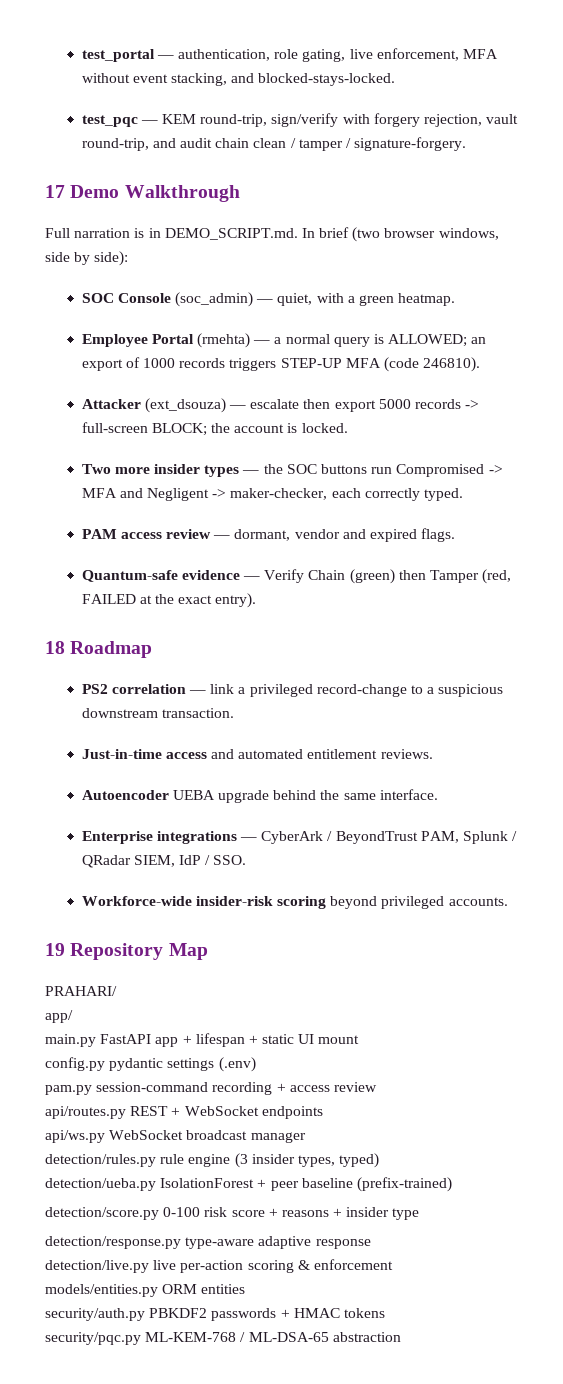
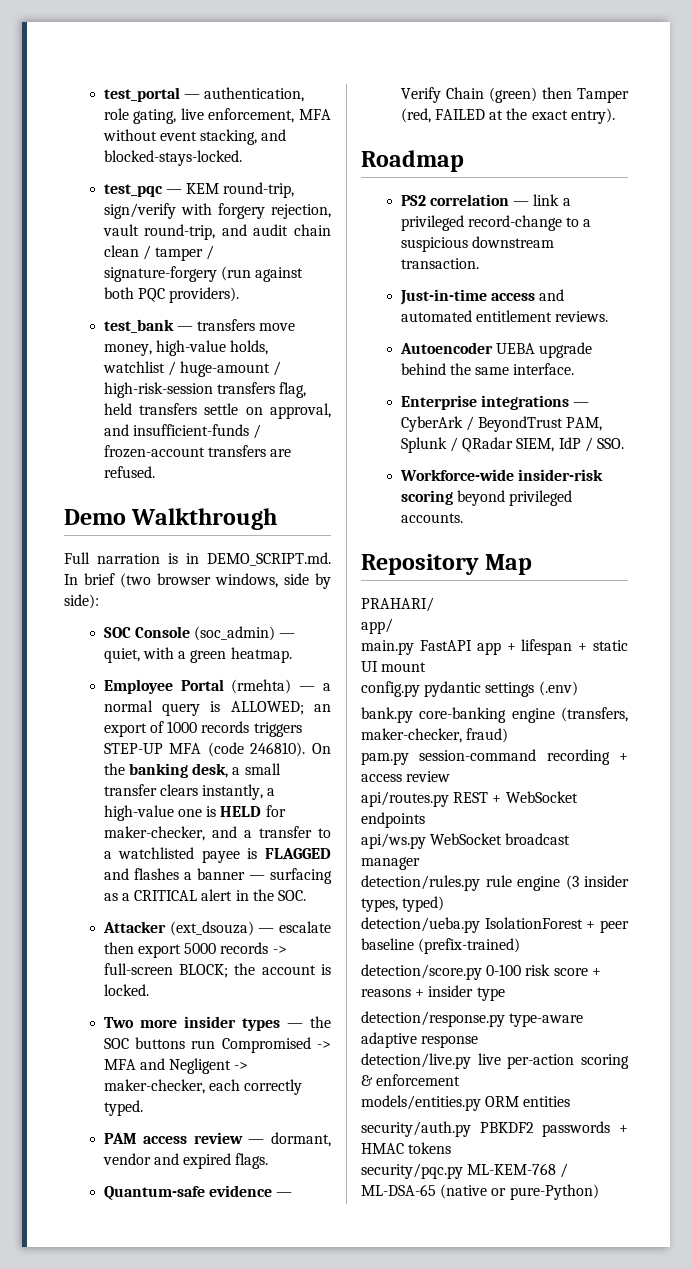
- test_pqc — KEM round-trip, sign/verify with forgery rejection, vault round-trip, and audit chain clean / tamper / signature-forgery.
- 17 Demo Walkthrough
+ test_pqc — KEM round-trip, sign/verify with forgery rejection, vault round-trip, and audit chain clean / tamper / signature-forgery (run against both PQC providers).
+ test_bank — transfers move money, high-value holds, watchlist / huge-amount / high-risk-session transfers flag, held transfers settle on approval, and insufficient-funds / frozen-account transfers are refused.
+ Demo Walkthrough
+ On the banking desk, a small transfer clears instantly, a high-value one is HELD for maker-checker, and a transfer to a watchlisted payee is FLAGGED and flashes a banner — surfacing as a CRITICAL alert in the SOC.
- 18 Roadmap
+ Roadmap
- 19 Repository Map
+ Repository Map
+ bank.py core-banking engine (transfers, maker-checker, fraud)
- security/pqc.py ML-KEM-768 / ML-DSA-65 abstraction
+ security/pqc.py ML-KEM-768 / ML-DSA-65 (native or pure-Python)

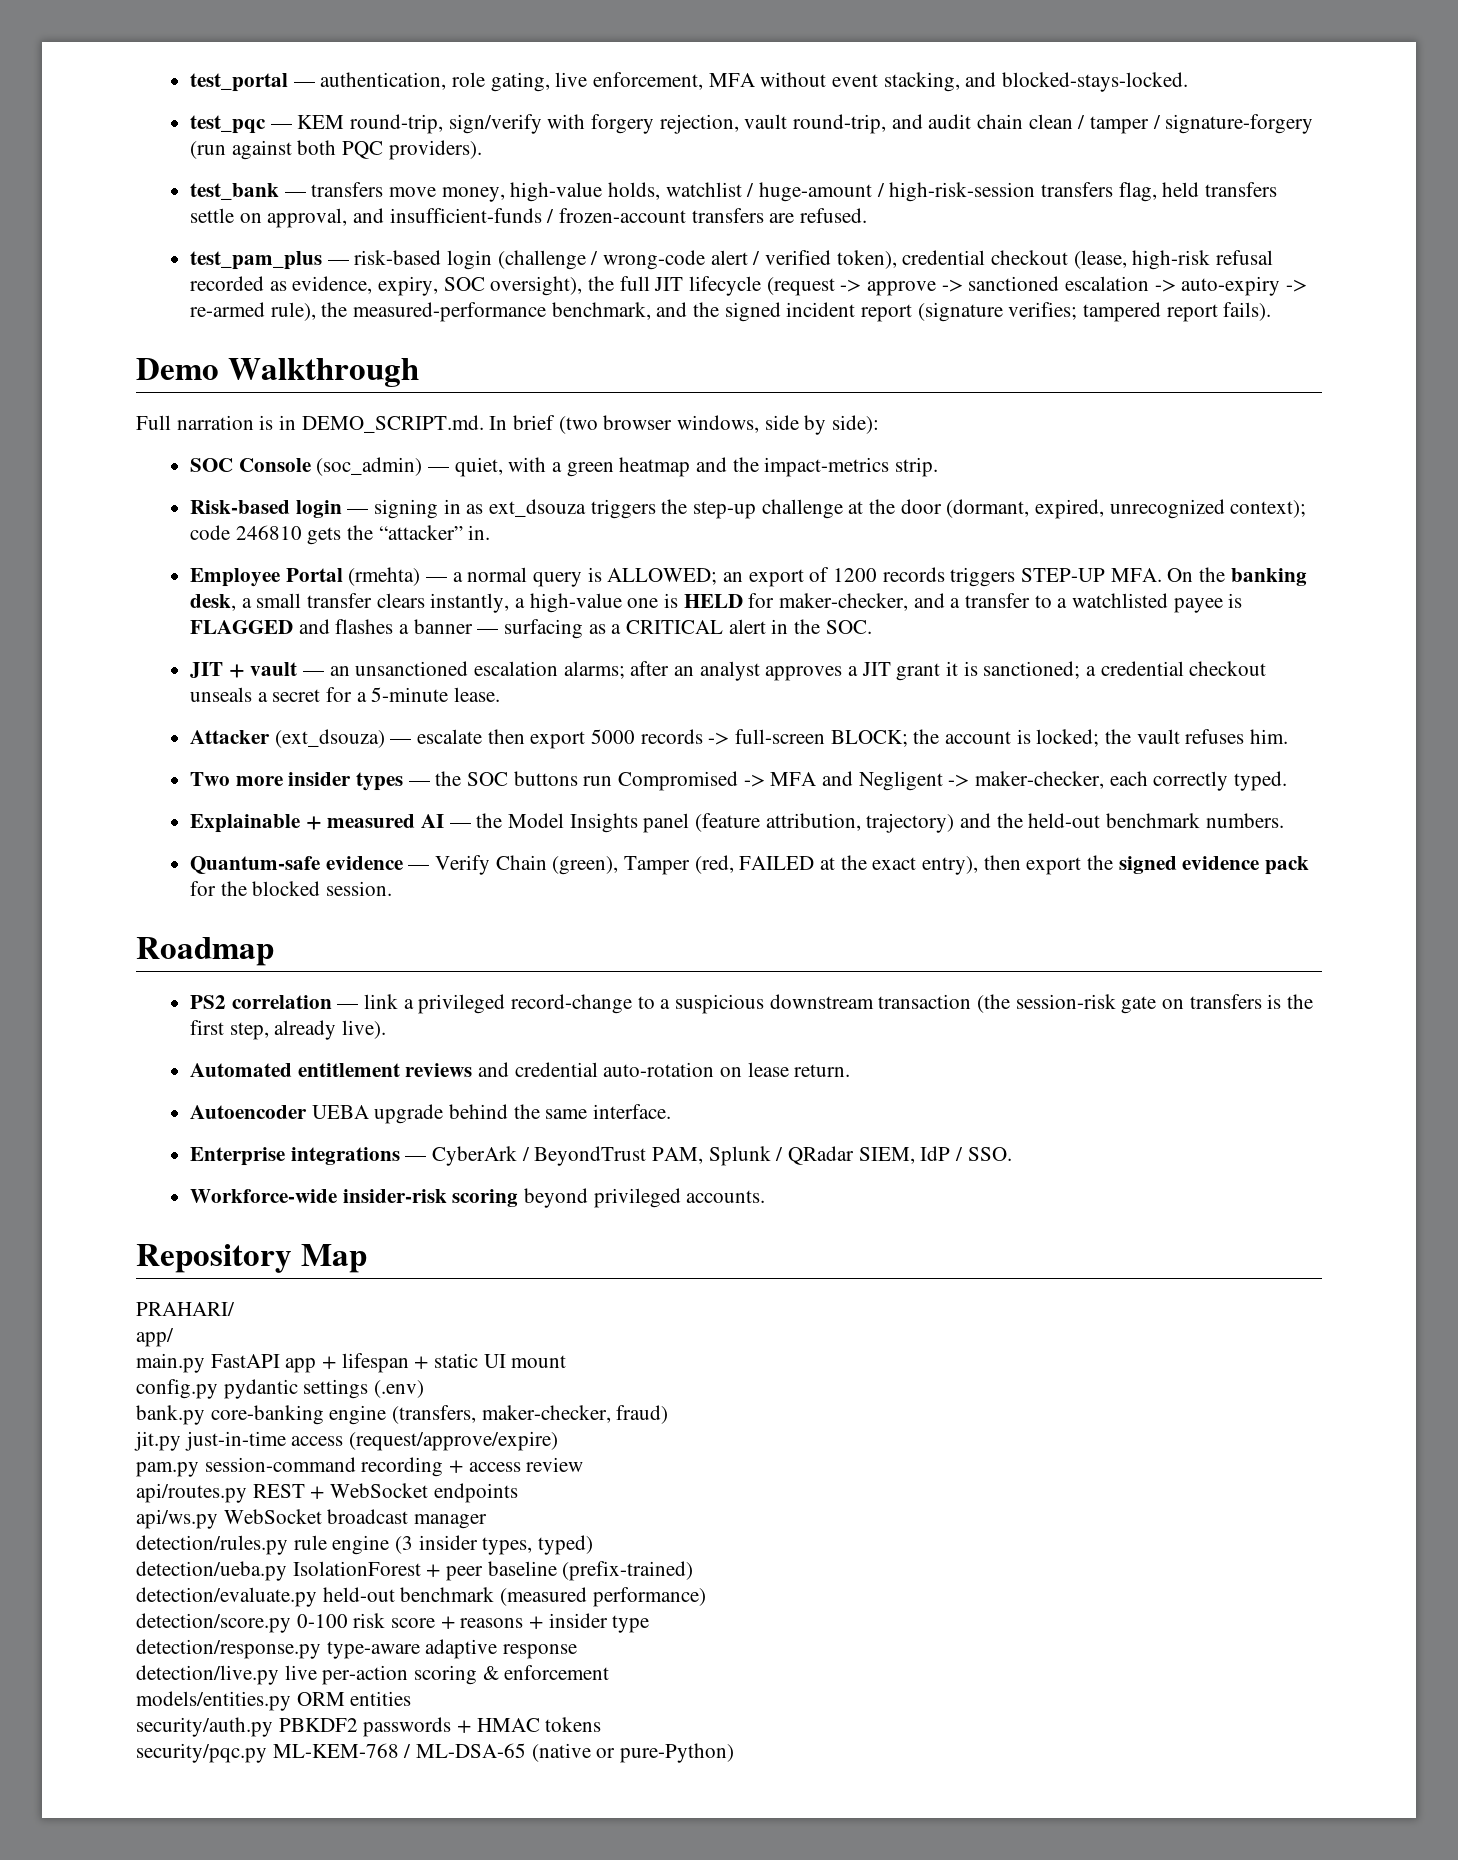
+ test_pam_plus — risk-based login (challenge / wrong-code alert / verified token), credential checkout (lease, high-risk refusal recorded as evidence, expiry, SOC oversight), the full JIT lifecycle (request -> approve -> sanctioned escalation -> auto-expiry -> re-armed rule), the measured-performance benchmark, and the signed incident report (signature verifies; tampered report fails).
- SOC Console (soc_admin) — quiet, with a green heatmap.
+ SOC Console (soc_admin) — quiet, with a green heatmap and the impact-metrics strip.
+ Risk-based login — signing in as ext_dsouza triggers the step-up challenge at the door (dormant, expired, unrecognized context); code 246810 gets the “attacker” in.
- Employee Portal (rmehta) — a normal query is ALLOWED; an export of 1000 records triggers STEP-UP MFA (code 246810). On the banking desk, a small transfer clears instantly, a high-value one is HELD for maker-checker, and a transfer to a watchlisted payee is FLAGGED and flashes a banner — surfacing as a CRITICAL alert in the SOC.
+ Employee Portal (rmehta) — a normal query is ALLOWED; an export of 1200 records triggers STEP-UP MFA. On the banking desk, a small transfer clears instantly, a high-value one is HELD for maker-checker, and a transfer to a watchlisted payee is FLAGGED and flashes a banner — surfacing as a CRITICAL alert in the SOC.
+ JIT + vault — an unsanctioned escalation alarms; after an analyst approves a JIT grant it is sanctioned; a credential checkout unseals a secret for a 5-minute lease.
- Attacker (ext_dsouza) — escalate then export 5000 records -> full-screen BLOCK; the account is locked.
+ Attacker (ext_dsouza) — escalate then export 5000 records -> full-screen BLOCK; the account is locked; the vault refuses him.
- PAM access review — dormant, vendor and expired flags.
+ Explainable + measured AI — the Model Insights panel (feature attribution, trajectory) and the held-out benchmark numbers.
- Quantum-safe evidence — Verify Chain (green) then Tamper (red, FAILED at the exact entry).
+ Quantum-safe evidence — Verify Chain (green), Tamper (red, FAILED at the exact entry), then export the signed evidence pack for the blocked session.
- PS2 correlation — link a privileged record-change to a suspicious downstream transaction.
- Just-in-time access and automated entitlement reviews.
+ PS2 correlation — link a privileged record-change to a suspicious downstream transaction (the session-risk gate on transfers is the first step, already live).
+ Automated entitlement reviews and credential auto-rotation on lease return.
+ jit.py just-in-time access (request/approve/expire)
+ detection/evaluate.py held-out benchmark (measured performance)

